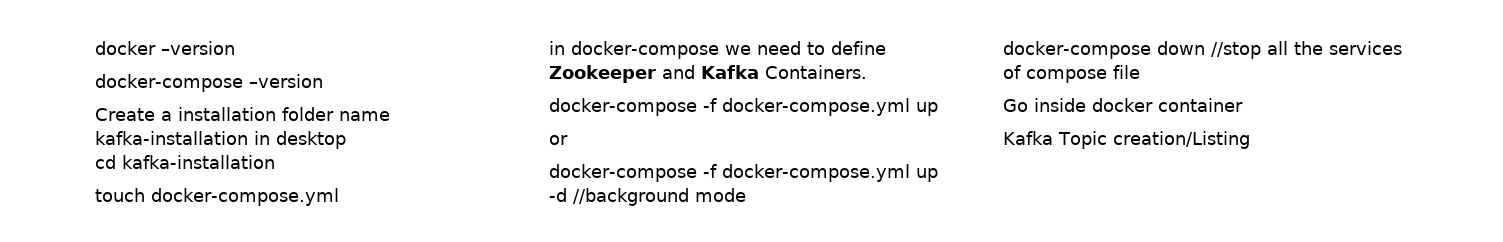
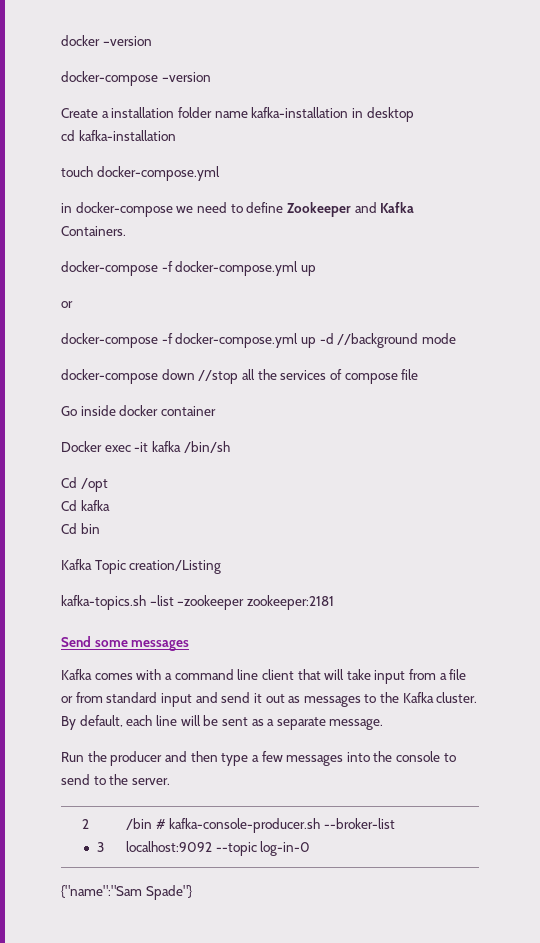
+ Docker exec -it kafka /bin/sh
+ Cd /opt
+ Cd kafka
+ Cd bin
  Kafka Topic creation/Listing
+ kafka-topics.sh –list –zookeeper zookeeper:2181
+ Send some messages
+ Kafka comes with a command line client that will take input from a file or from standard input and send it out as messages to the Kafka cluster. By default, each line will be sent as a separate message.
+ Run the producer and then type a few messages into the console to send to the server.
+ 2
+ 3 | /bin # kafka-console-producer.sh --broker-list localhost:9092 --topic log-in-0
+ {"name":"Sam Spade"}

